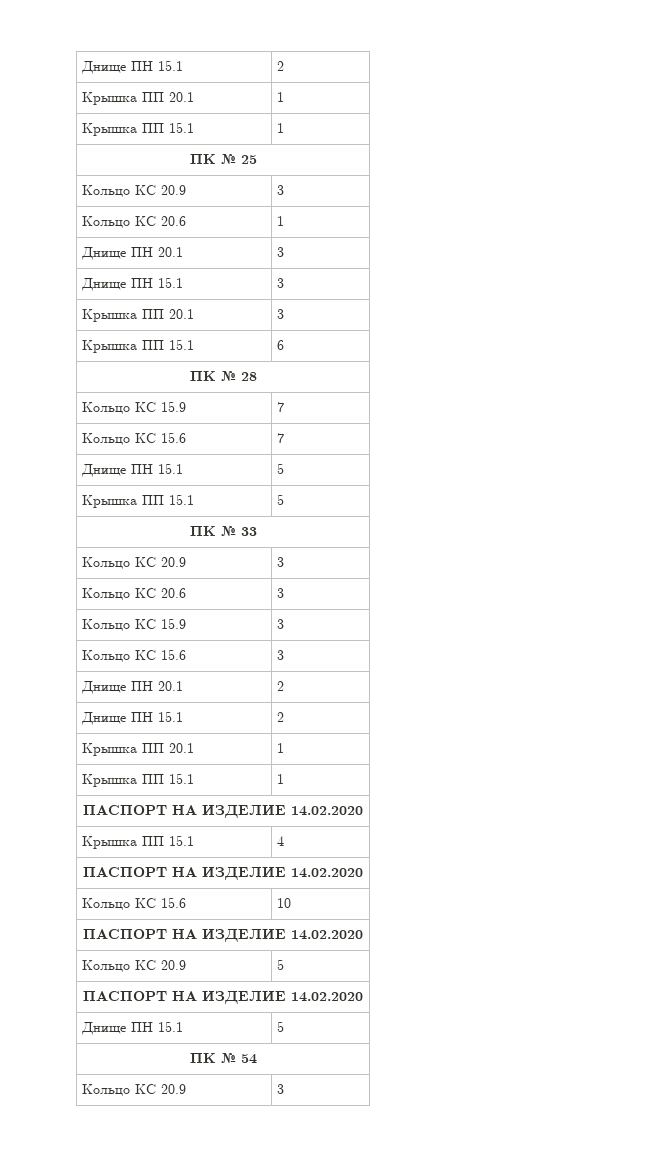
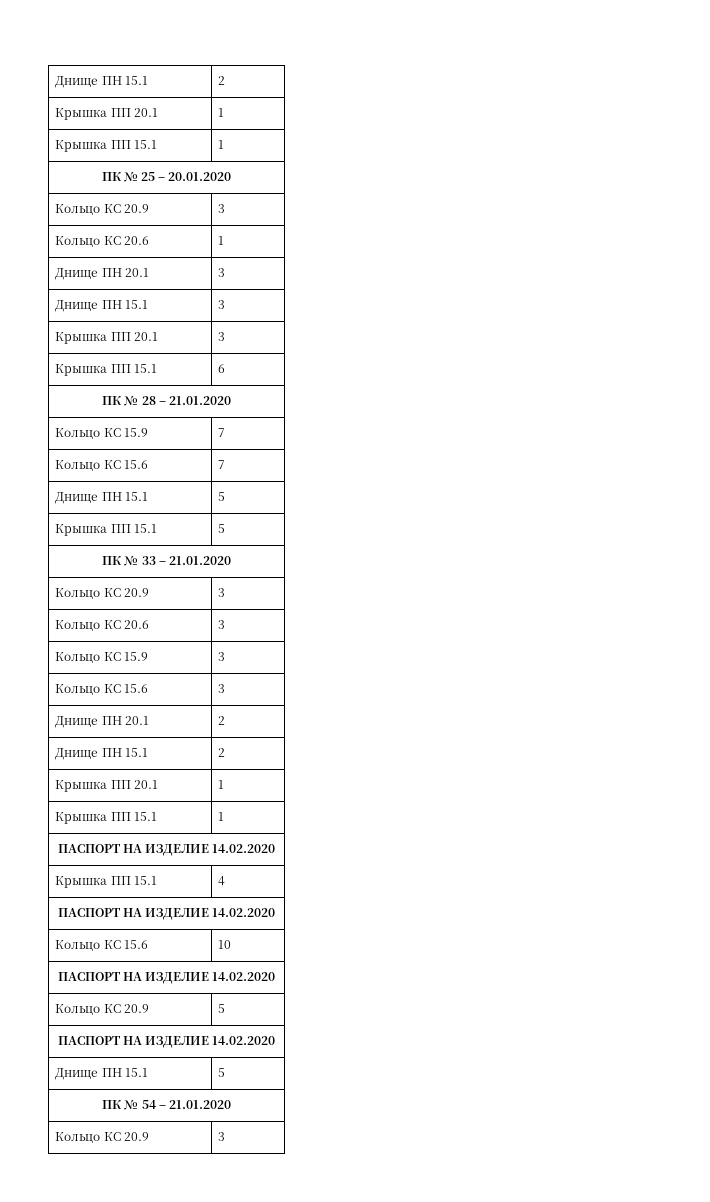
- ПК № 25
+ ПК № 25 – 20.01.2020
- ПК № 28
+ ПК № 28 – 21.01.2020
- ПК № 33
+ ПК № 33 – 21.01.2020
- ПК № 54
+ ПК № 54 – 21.01.2020

